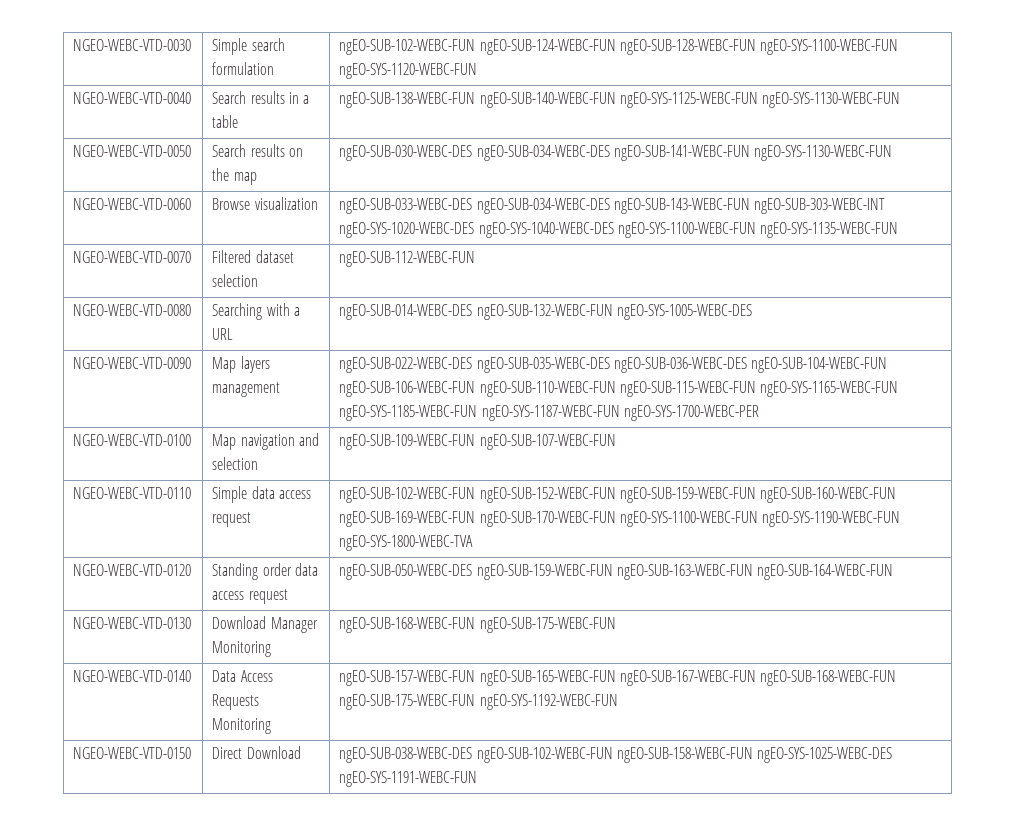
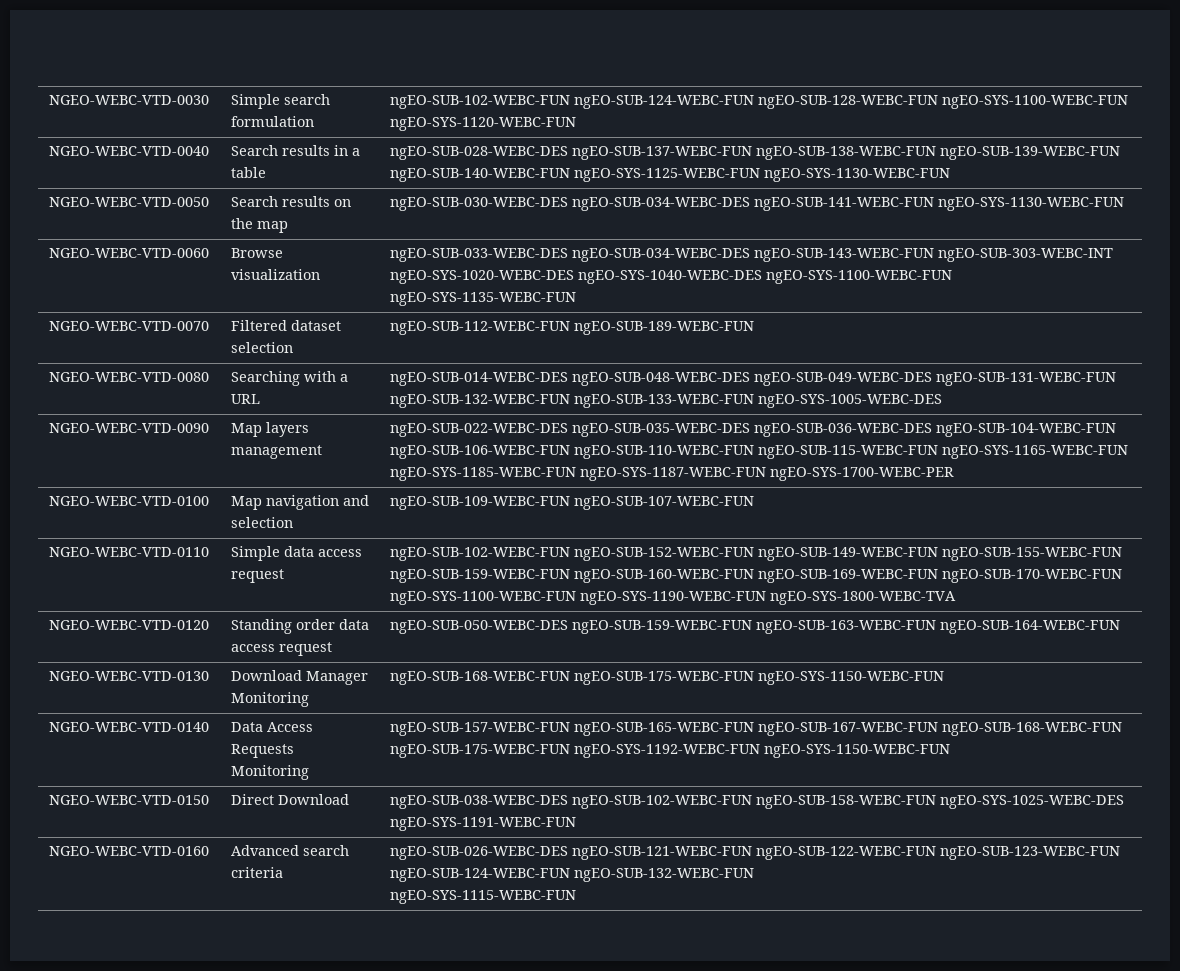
- NGEO-WEBC-VTD-0040 | Search results in a table | ngEO-SUB-138-WEBC-FUN ngEO-SUB-140-WEBC-FUN ngEO-SYS-1125-WEBC-FUN ngEO-SYS-1130-WEBC-FUN
+ NGEO-WEBC-VTD-0040 | Search results in a table | ngEO-SUB-028-WEBC-DES ngEO-SUB-137-WEBC-FUN ngEO-SUB-138-WEBC-FUN ngEO-SUB-139-WEBC-FUN ngEO-SUB-140-WEBC-FUN ngEO-SYS-1125-WEBC-FUN ngEO-SYS-1130-WEBC-FUN
- NGEO-WEBC-VTD-0070 | Filtered dataset selection | ngEO-SUB-112-WEBC-FUN
+ NGEO-WEBC-VTD-0070 | Filtered dataset selection | ngEO-SUB-112-WEBC-FUN ngEO-SUB-189-WEBC-FUN
- NGEO-WEBC-VTD-0080 | Searching with a URL | ngEO-SUB-014-WEBC-DES ngEO-SUB-132-WEBC-FUN ngEO-SYS-1005-WEBC-DES
+ NGEO-WEBC-VTD-0080 | Searching with a URL | ngEO-SUB-014-WEBC-DES ngEO-SUB-048-WEBC-DES ngEO-SUB-049-WEBC-DES ngEO-SUB-131-WEBC-FUN ngEO-SUB-132-WEBC-FUN ngEO-SUB-133-WEBC-FUN ngEO-SYS-1005-WEBC-DES
- NGEO-WEBC-VTD-0110 | Simple data access request | ngEO-SUB-102-WEBC-FUN ngEO-SUB-152-WEBC-FUN ngEO-SUB-159-WEBC-FUN ngEO-SUB-160-WEBC-FUN ngEO-SUB-169-WEBC-FUN ngEO-SUB-170-WEBC-FUN ngEO-SYS-1100-WEBC-FUN ngEO-SYS-1190-WEBC-FUN ngEO-SYS-1800-WEBC-TVA
+ NGEO-WEBC-VTD-0110 | Simple data access request | ngEO-SUB-102-WEBC-FUN ngEO-SUB-152-WEBC-FUN ngEO-SUB-149-WEBC-FUN ngEO-SUB-155-WEBC-FUN ngEO-SUB-159-WEBC-FUN ngEO-SUB-160-WEBC-FUN ngEO-SUB-169-WEBC-FUN ngEO-SUB-170-WEBC-FUN ngEO-SYS-1100-WEBC-FUN ngEO-SYS-1190-WEBC-FUN ngEO-SYS-1800-WEBC-TVA
- NGEO-WEBC-VTD-0130 | Download Manager Monitoring | ngEO-SUB-168-WEBC-FUN ngEO-SUB-175-WEBC-FUN
+ NGEO-WEBC-VTD-0130 | Download Manager Monitoring | ngEO-SUB-168-WEBC-FUN ngEO-SUB-175-WEBC-FUN ngEO-SYS-1150-WEBC-FUN
- NGEO-WEBC-VTD-0140 | Data Access Requests Monitoring | ngEO-SUB-157-WEBC-FUN ngEO-SUB-165-WEBC-FUN ngEO-SUB-167-WEBC-FUN ngEO-SUB-168-WEBC-FUN ngEO-SUB-175-WEBC-FUN ngEO-SYS-1192-WEBC-FUN
+ NGEO-WEBC-VTD-0140 | Data Access Requests Monitoring | ngEO-SUB-157-WEBC-FUN ngEO-SUB-165-WEBC-FUN ngEO-SUB-167-WEBC-FUN ngEO-SUB-168-WEBC-FUN ngEO-SUB-175-WEBC-FUN ngEO-SYS-1192-WEBC-FUN ngEO-SYS-1150-WEBC-FUN
+ NGEO-WEBC-VTD-0160 | Advanced search criteria | ngEO-SUB-026-WEBC-DES ngEO-SUB-121-WEBC-FUN ngEO-SUB-122-WEBC-FUN ngEO-SUB-123-WEBC-FUN ngEO-SUB-124-WEBC-FUN ngEO-SUB-132-WEBC-FUN
+ ngEO-SYS-1115-WEBC-FUN

